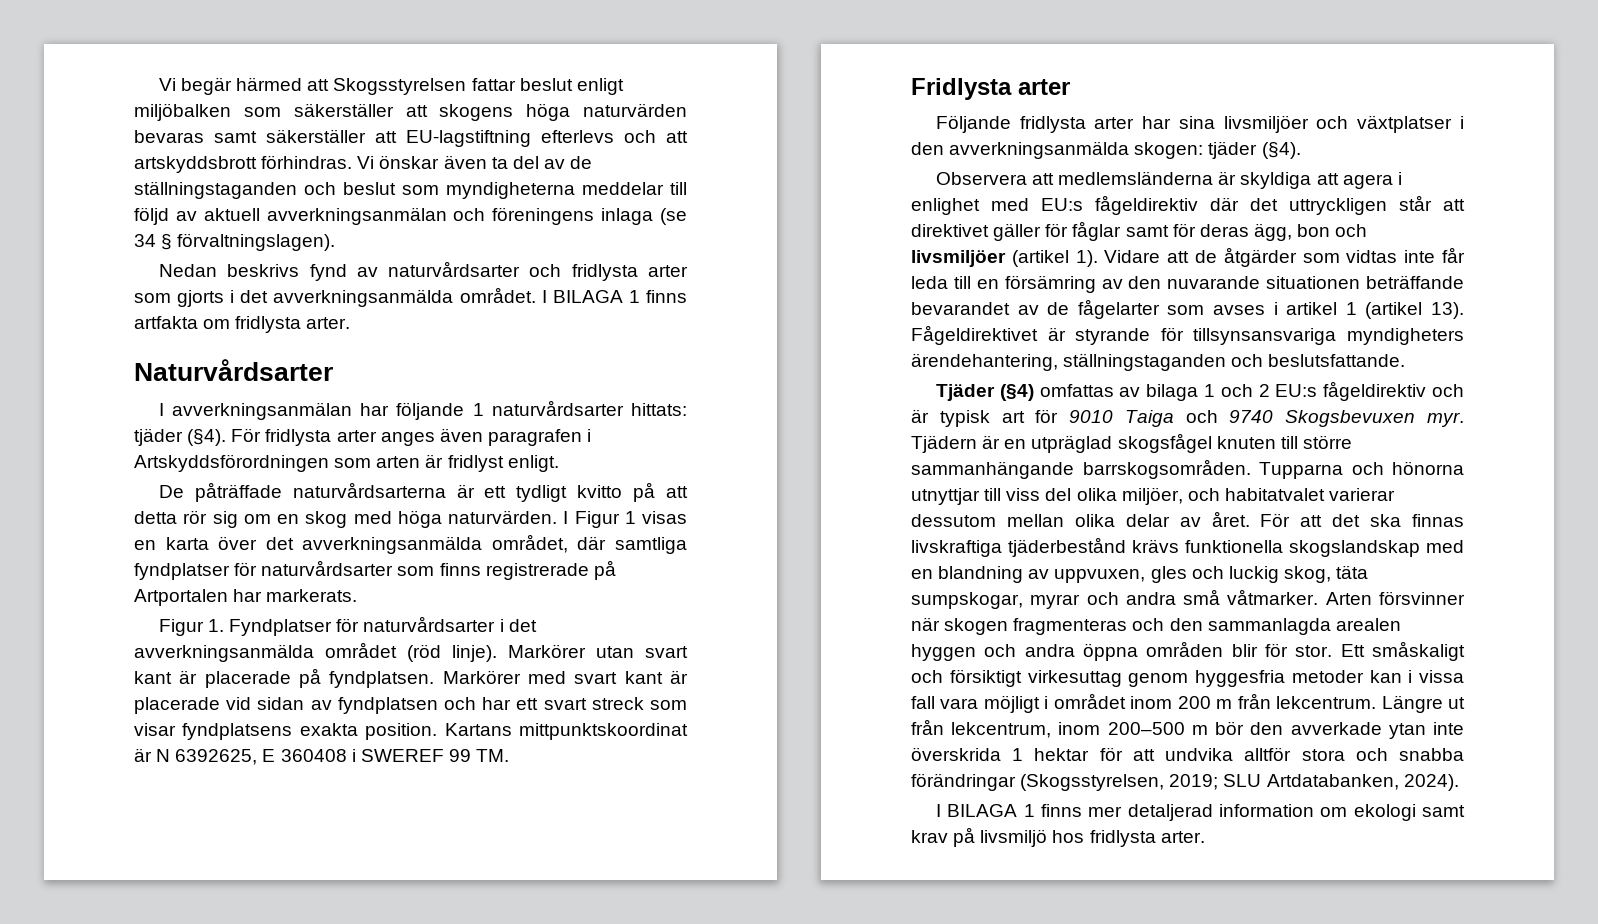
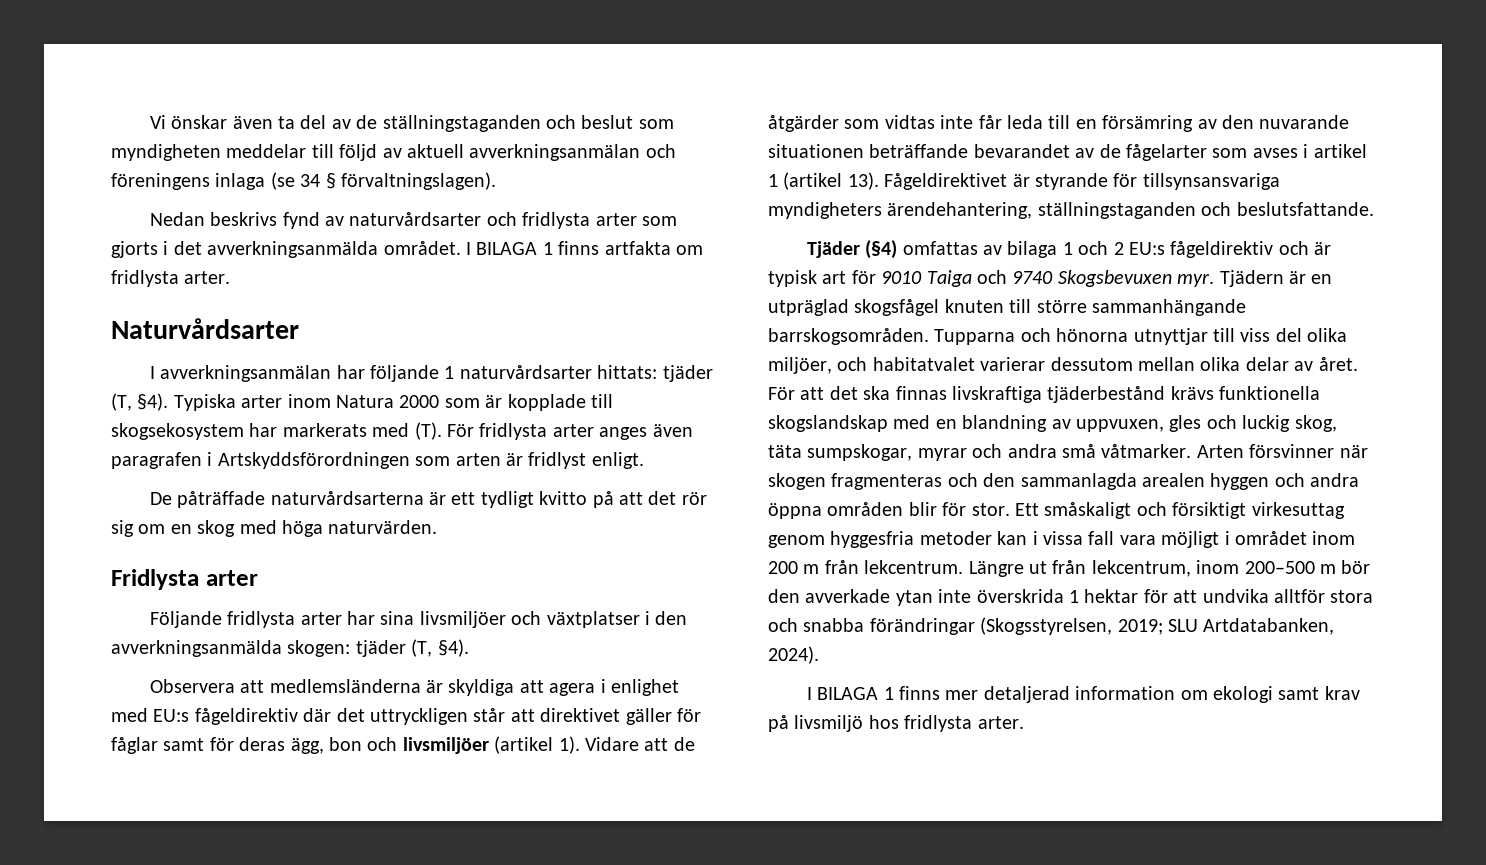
- Vi begär härmed att Skogsstyrelsen fattar beslut enligt miljöbalken som säkerställer att skogens höga naturvärden bevaras samt säkerställer att EU-lagstiftning efterlevs och att artskyddsbrott förhindras. Vi önskar även ta del av de ställningstaganden och beslut som myndigheterna meddelar till följd av aktuell avverkningsanmälan och föreningens inlaga (se 34 § förvaltningslagen).
+ Vi önskar även ta del av de ställningstaganden och beslut som myndigheten meddelar till följd av aktuell avverkningsanmälan och föreningens inlaga (se 34 § förvaltningslagen).
- I avverkningsanmälan har följande 1 naturvårdsarter hittats: tjäder (§4). För fridlysta arter anges även paragrafen i Artskyddsförordningen som arten är fridlyst enligt.
+ I avverkningsanmälan har följande 1 naturvårdsarter hittats: tjäder (T, §4). Typiska arter inom Natura 2000 som är kopplade till skogsekosystem har markerats med (T). För fridlysta arter anges även paragrafen i Artskyddsförordningen som arten är fridlyst enligt.
- De påträffade naturvårdsarterna är ett tydligt kvitto på att detta rör sig om en skog med höga naturvärden. I Figur 1 visas en karta över det avverkningsanmälda området, där samtliga fyndplatser för naturvårdsarter som finns registrerade på Artportalen har markerats.
- Figur 1. Fyndplatser för naturvårdsarter i det avverkningsanmälda området (röd linje). Markörer utan svart kant är placerade på fyndplatsen. Markörer med svart kant är placerade vid sidan av fyndplatsen och har ett svart streck som visar fyndplatsens exakta position. Kartans mittpunktskoordinat är N 6392625, E 360408 i SWEREF 99 TM.
+ De påträffade naturvårdsarterna är ett tydligt kvitto på att det rör sig om en skog med höga naturvärden.
- Följande fridlysta arter har sina livsmiljöer och växtplatser i den avverkningsanmälda skogen: tjäder (§4).
+ Följande fridlysta arter har sina livsmiljöer och växtplatser i den avverkningsanmälda skogen: tjäder (T, §4).

